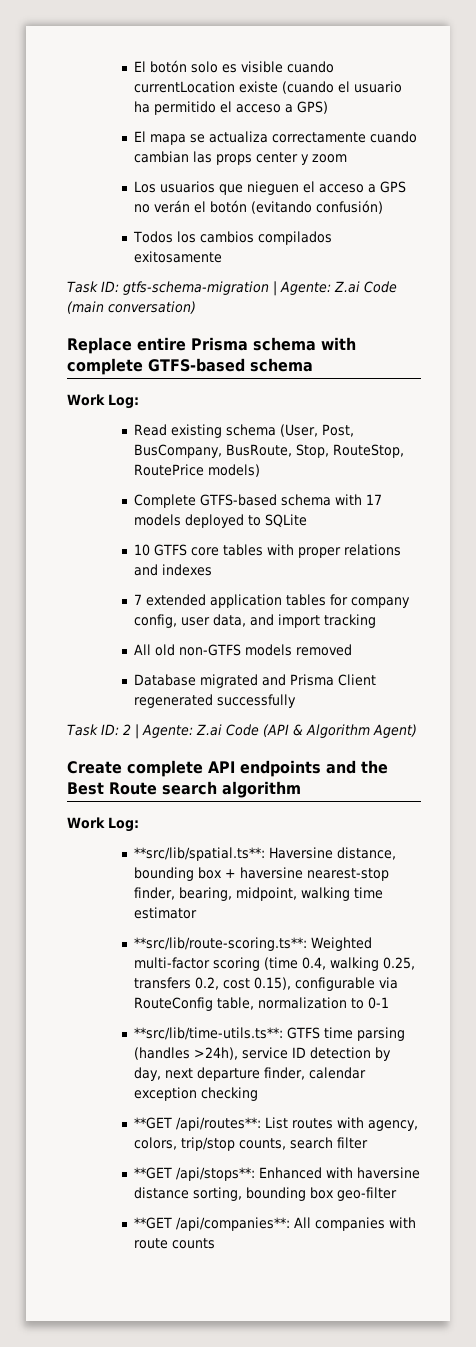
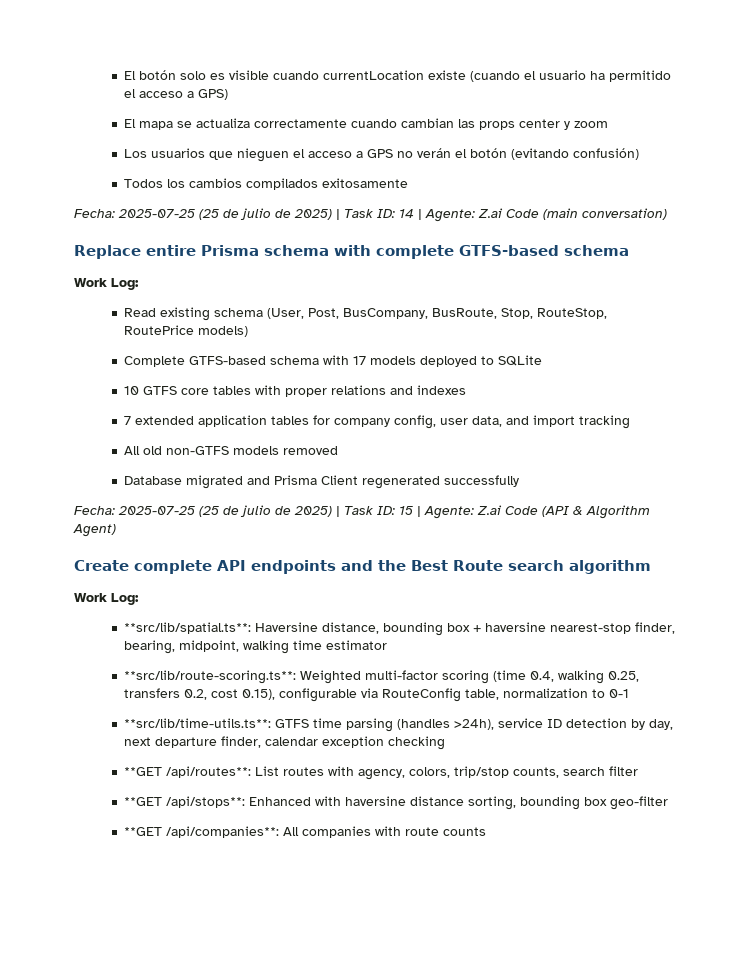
- Task ID: gtfs-schema-migration | Agente: Z.ai Code (main conversation)
+ Fecha: 2025-07-25 (25 de julio de 2025) | Task ID: 14 | Agente: Z.ai Code (main conversation)
- Task ID: 2 | Agente: Z.ai Code (API & Algorithm Agent)
+ Fecha: 2025-07-25 (25 de julio de 2025) | Task ID: 15 | Agente: Z.ai Code (API & Algorithm Agent)

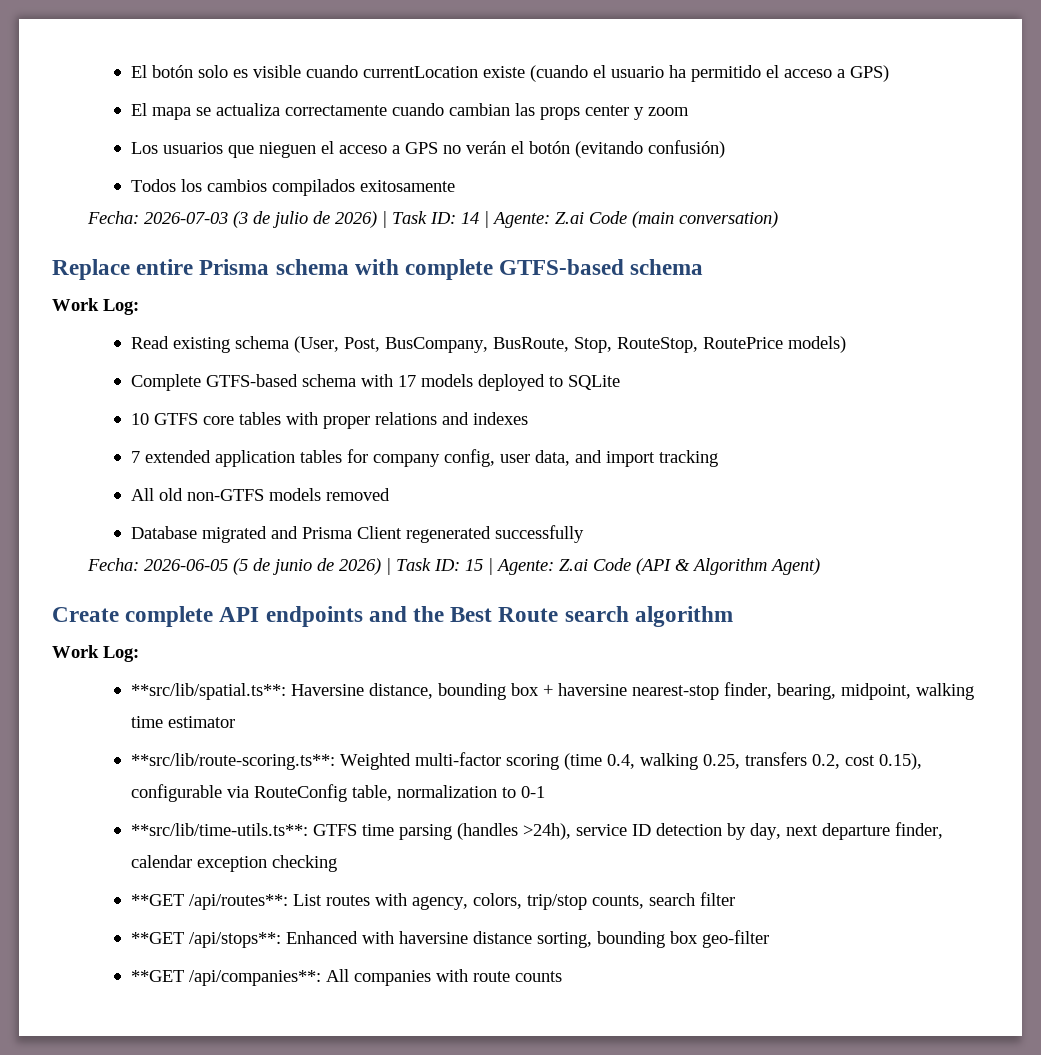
- Fecha: 2025-07-25 (25 de julio de 2025) | Task ID: 14 | Agente: Z.ai Code (main conversation)
+ Fecha: 2026-07-03 (3 de julio de 2026) | Task ID: 14 | Agente: Z.ai Code (main conversation)
- Fecha: 2025-07-25 (25 de julio de 2025) | Task ID: 15 | Agente: Z.ai Code (API & Algorithm Agent)
+ Fecha: 2026-06-05 (5 de junio de 2026) | Task ID: 15 | Agente: Z.ai Code (API & Algorithm Agent)

